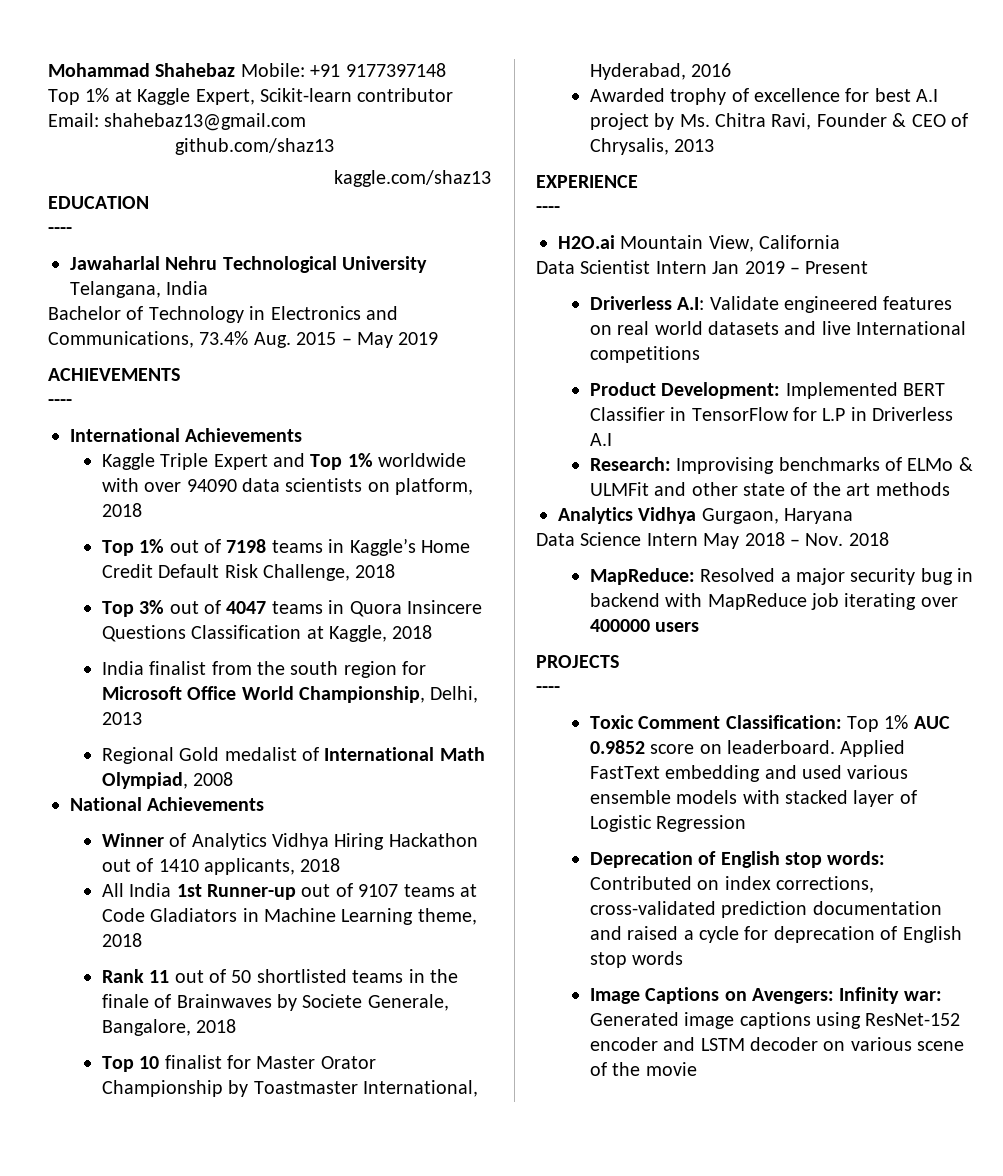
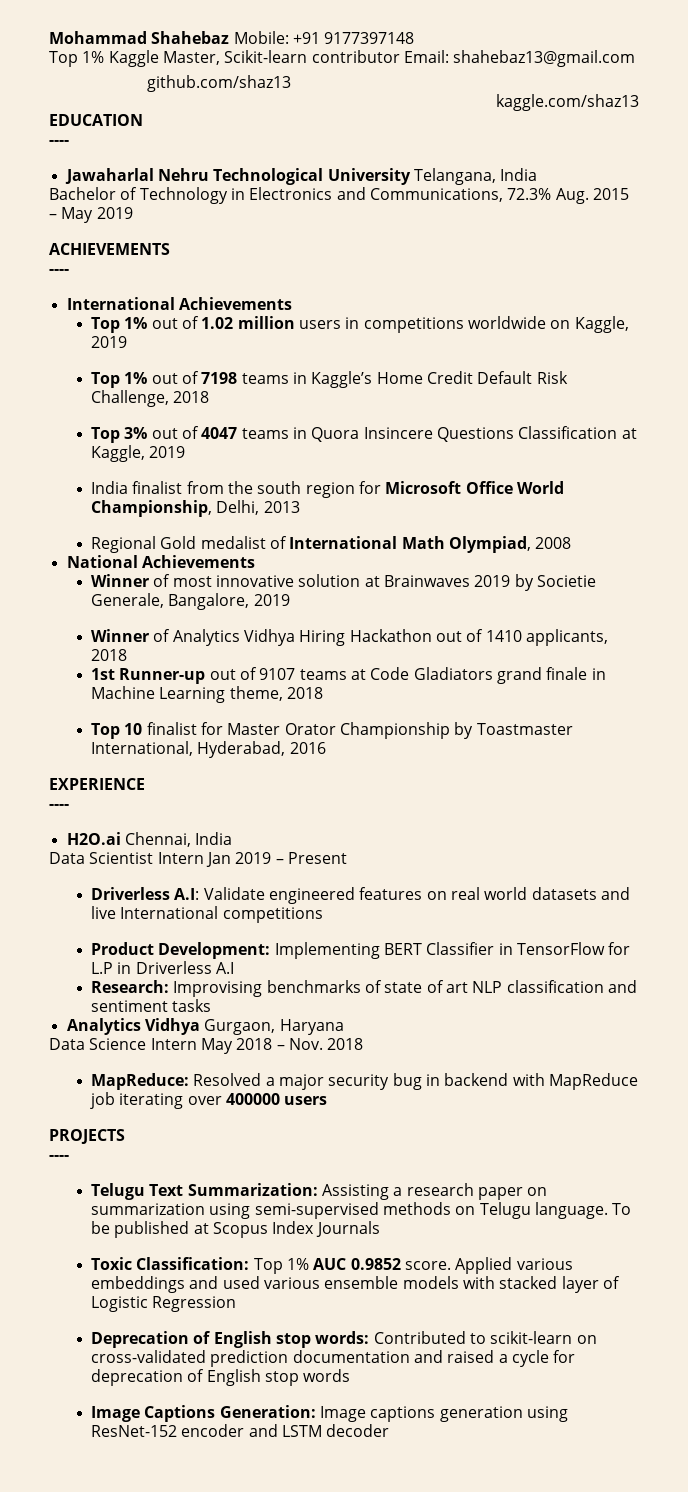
- Top 1% at Kaggle Expert, Scikit-learn contributor Email: shahebaz13@gmail.com
+ Top 1% Kaggle Master, Scikit-learn contributor Email: shahebaz13@gmail.com
- Bachelor of Technology in Electronics and Communications, 73.4% Aug. 2015 – May 2019
+ Bachelor of Technology in Electronics and Communications, 72.3% Aug. 2015 – May 2019
- Kaggle Triple Expert and Top 1% worldwide with over 94090 data scientists on platform, 2018
+ Top 1% out of 1.02 million users in competitions worldwide on Kaggle, 2019
- Top 3% out of 4047 teams in Quora Insincere Questions Classification at Kaggle, 2018
+ Top 3% out of 4047 teams in Quora Insincere Questions Classification at Kaggle, 2019
+ Winner of most innovative solution at Brainwaves 2019 by Societie Generale, Bangalore, 2019
- All India 1st Runner-up out of 9107 teams at Code Gladiators in Machine Learning theme, 2018
+ 1st Runner-up out of 9107 teams at Code Gladiators grand finale in Machine Learning theme, 2018
- Rank 11 out of 50 shortlisted teams in the finale of Brainwaves by Societe Generale, Bangalore, 2018
- Awarded trophy of excellence for best A.I project by Ms. Chitra Ravi, Founder & CEO of Chrysalis, 2013
- H2O.ai Mountain View, California
+ H2O.ai Chennai, India
- Product Development: Implemented BERT Classifier in TensorFlow for L.P in Driverless A.I
+ Product Development: Implementing BERT Classifier in TensorFlow for L.P in Driverless A.I
- Research: Improvising benchmarks of ELMo & ULMFit and other state of the art methods
+ Research: Improvising benchmarks of state of art NLP classification and sentiment tasks
+ Telugu Text Summarization: Assisting a research paper on summarization using semi-supervised methods on Telugu language. To be published at Scopus Index Journals
- Toxic Comment Classification: Top 1% AUC 0.9852 score on leaderboard. Applied FastText embedding and used various ensemble models with stacked layer of Logistic Regression
+ Toxic Classification: Top 1% AUC 0.9852 score. Applied various embeddings and used various ensemble models with stacked layer of Logistic Regression
- Deprecation of English stop words: Contributed on index corrections, cross-validated prediction documentation and raised a cycle for deprecation of English stop words
+ Deprecation of English stop words: Contributed to scikit-learn on cross-validated prediction documentation and raised a cycle for deprecation of English stop words
- Image Captions on Avengers: Infinity war: Generated image captions using ResNet-152 encoder and LSTM decoder on various scene of the movie
+ Image Captions Generation: Image captions generation using ResNet-152 encoder and LSTM decoder

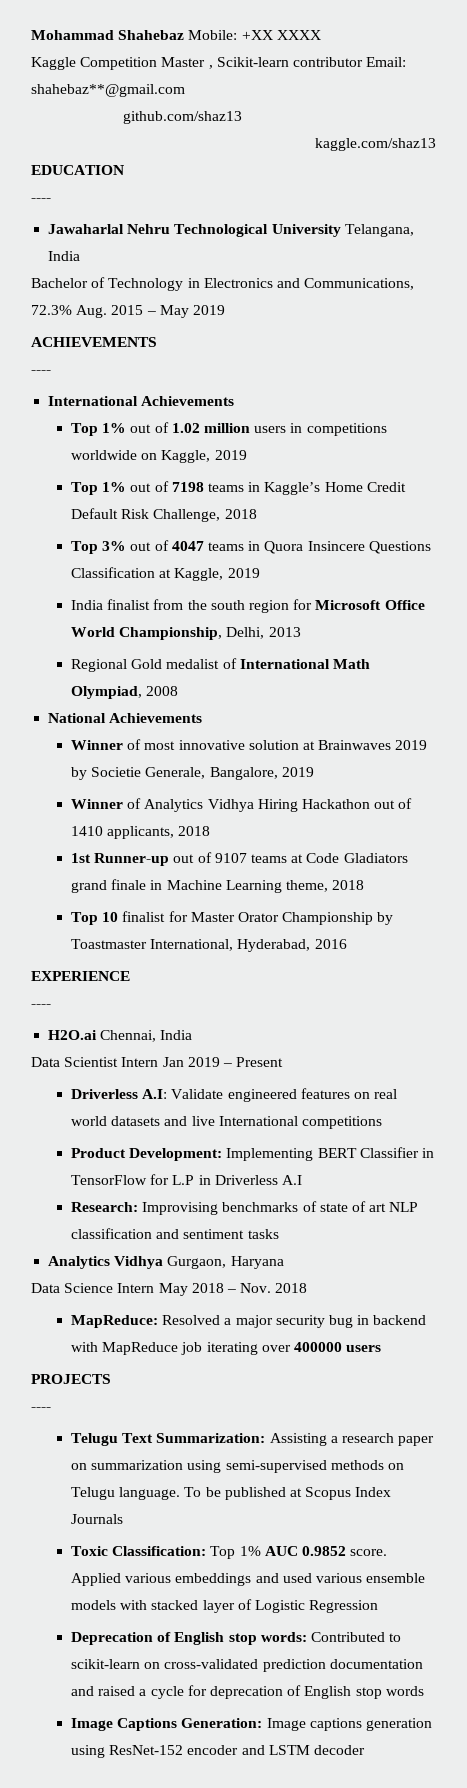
- Mohammad Shahebaz Mobile: +91 9177397148
- Top 1% Kaggle Master, Scikit-learn contributor Email: shahebaz13@gmail.com
+ Mohammad Shahebaz Mobile: +XX XXXX
+ Kaggle Competition Master , Scikit-learn contributor Email: shahebaz**@gmail.com

